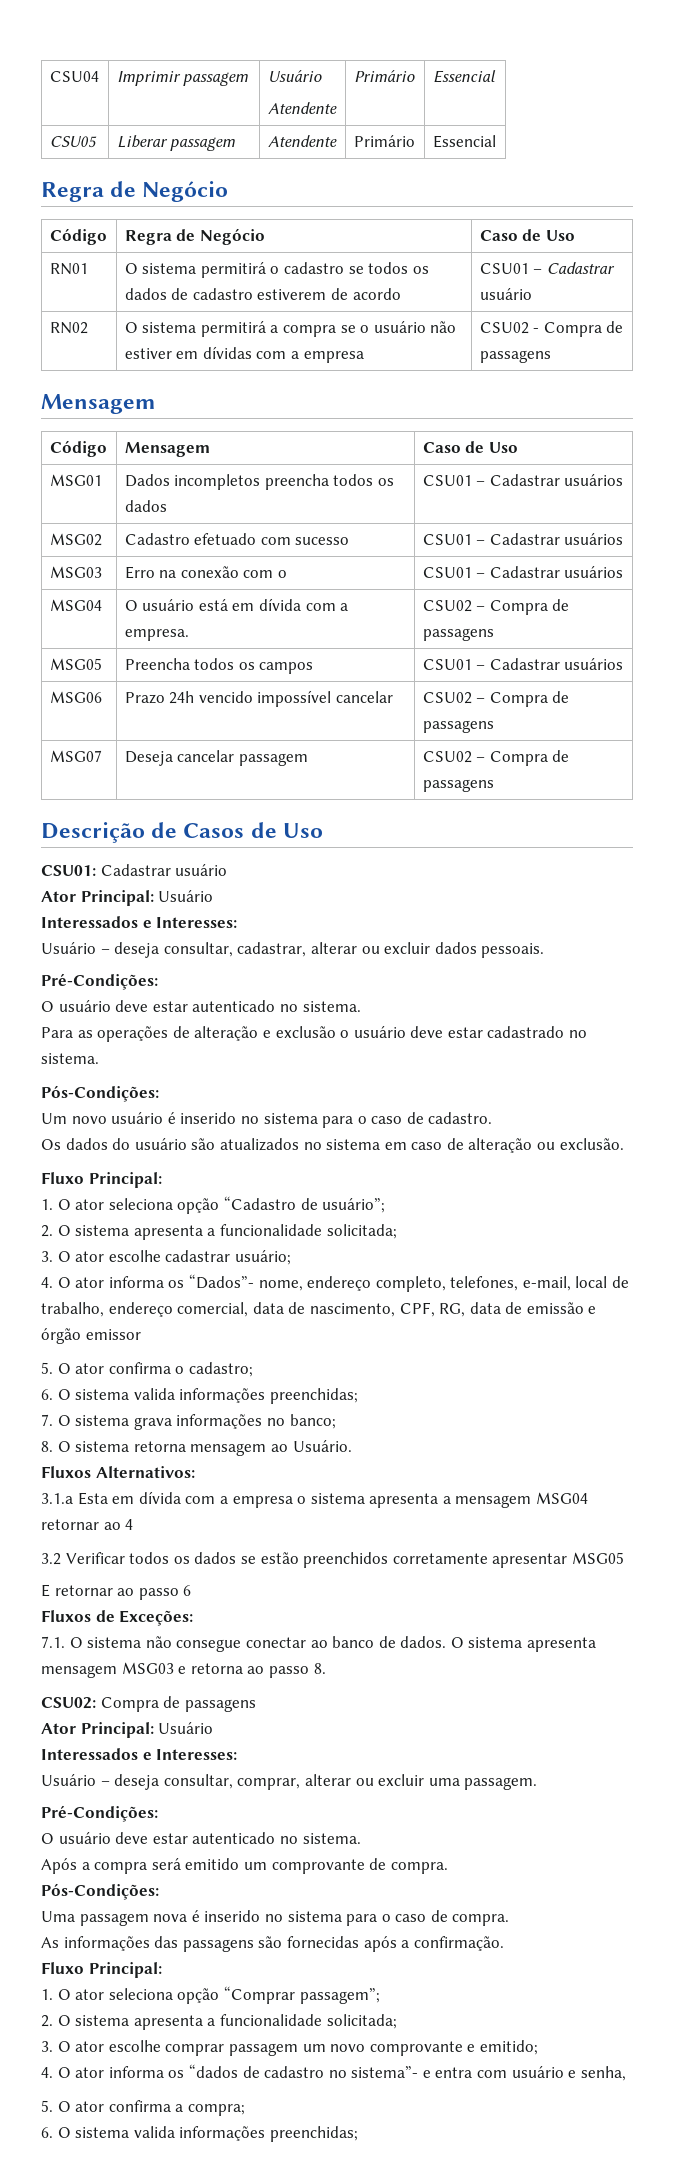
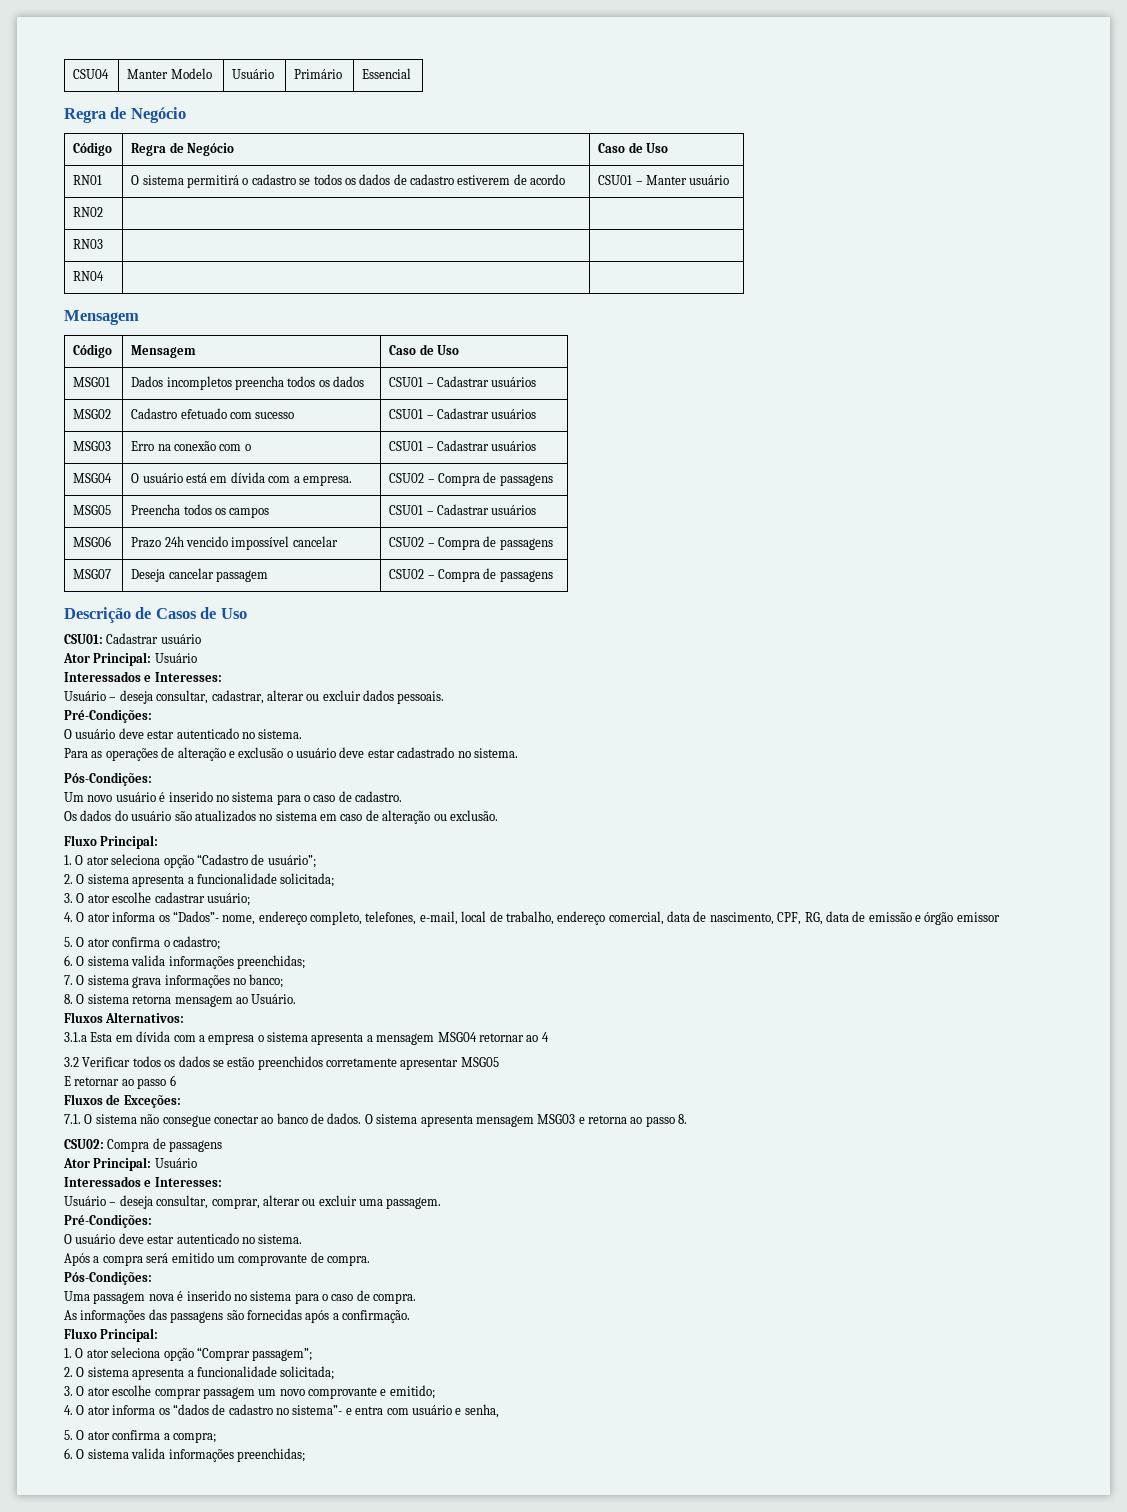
- CSU04 | Imprimir passagem | Usuário
- Atendente | Primário | Essencial
- CSU05 | Liberar passagem | Atendente | Primário | Essencial
+ CSU04 | Manter Modelo | Usuário | Primário | Essencial
- RN01 | O sistema permitirá o cadastro se todos os dados de cadastro estiverem de acordo | CSU01 – Cadastrar usuário
+ RN01 | O sistema permitirá o cadastro se todos os dados de cadastro estiverem de acordo | CSU01 – Manter usuário
- RN02 | O sistema permitirá a compra se o usuário não estiver em dívidas com a empresa | CSU02 - Compra de passagens
+ RN02 | |
+ RN03 | |
+ RN04 | |

